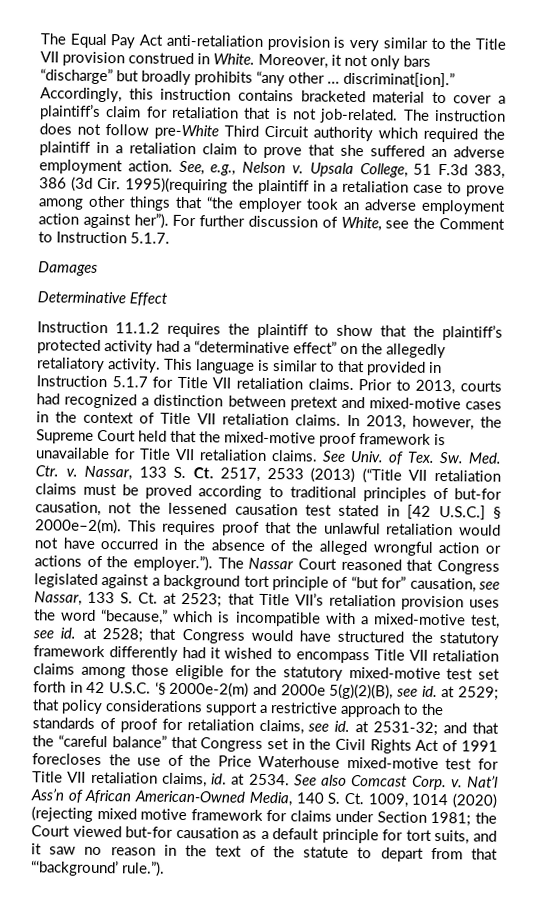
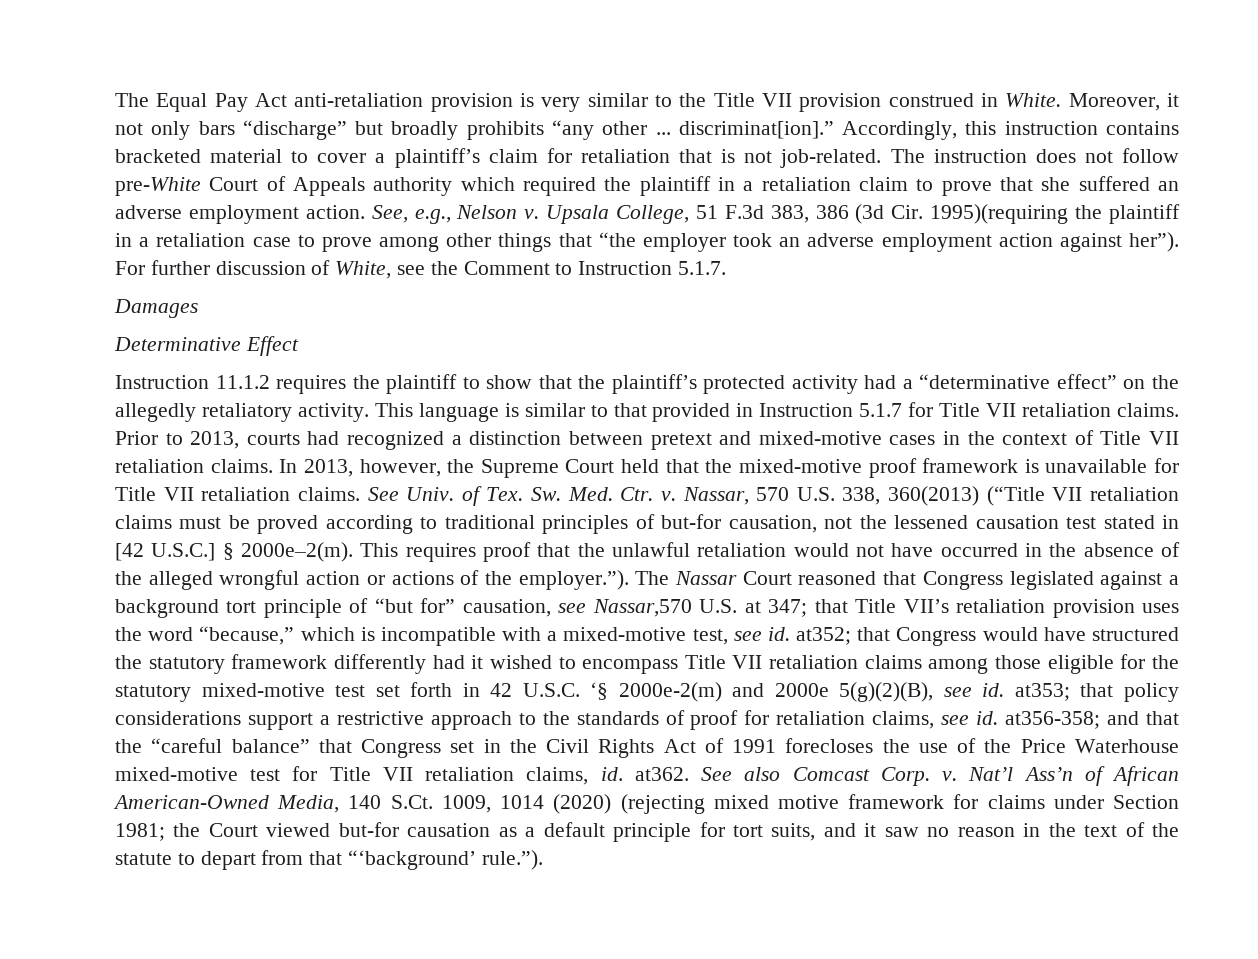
- The instruction does not follow pre-White Third Circuit authority which required the plaintiff in a retaliation claim to prove that she suffered an adverse employment action.
+ The instruction does not follow pre-White Court of Appeals authority which required the plaintiff in a retaliation claim to prove that she suffered an adverse employment action.
- Nassar, 133 S. Ct. 2517, 2533 (2013) (“Title VII retaliation claims must be proved according to traditional principles of but-for causation, not the lessened causation test stated in [42 U.S.C.] § 2000e–2(m).
+ Nassar, 570 U.S. 338, 360(2013) (“Title VII retaliation claims must be proved according to traditional principles of but-for causation, not the lessened causation test stated in [42 U.S.C.] § 2000e–2(m).
- This requires proof that the unlawful retaliation would not have occurred in the absence of the alleged wrongful action or actions of the employer.”). The Nassar Court reasoned that Congress legislated against a background tort principle of “but for” causation, see Nassar, 133 S. Ct. at 2523;
+ This requires proof that the unlawful retaliation would not have occurred in the absence of the alleged wrongful action or actions of the employer.”). The Nassar Court reasoned that Congress legislated against a background tort principle of “but for” causation, see Nassar,570 U.S. at 347;
- that Title VII’s retaliation provision uses the word “because,” which is incompatible with a mixed-motive test, see id. at 2528;
+ that Title VII’s retaliation provision uses the word “because,” which is incompatible with a mixed-motive test, see id. at352;
- that Congress would have structured the statutory framework differently had it wished to encompass Title VII retaliation claims among those eligible for the statutory mixed-motive test set forth in 42 U.S.C. ‘§ 2000e-2(m) and 2000e 5(g)(2)(B), see id. at 2529;
+ that Congress would have structured the statutory framework differently had it wished to encompass Title VII retaliation claims among those eligible for the statutory mixed-motive test set forth in 42 U.S.C. ‘§ 2000e-2(m) and 2000e 5(g)(2)(B), see id. at353;
- that policy considerations support a restrictive approach to the standards of proof for retaliation claims, see id. at 2531-32;
+ that policy considerations support a restrictive approach to the standards of proof for retaliation claims, see id. at356-358;
- and that the “careful balance” that Congress set in the Civil Rights Act of 1991 forecloses the use of the Price Waterhouse mixed-motive test for Title VII retaliation claims, id. at 2534.
+ and that the “careful balance” that Congress set in the Civil Rights Act of 1991 forecloses the use of the Price Waterhouse mixed-motive test for Title VII retaliation claims, id. at362.
- Nat’l Ass’n of African American-Owned Media, 140 S. Ct. 1009, 1014 (2020) (rejecting mixed motive framework for claims under Section 1981; the Court viewed but-for causation as a default principle for tort suits, and it saw no reason in the text of the statute to depart from that “‘background’ rule.”).
+ Nat’l Ass’n of African American-Owned Media, 140 S.Ct. 1009, 1014 (2020) (rejecting mixed motive framework for claims under Section 1981; the Court viewed but-for causation as a default principle for tort suits, and it saw no reason in the text of the statute to depart from that “‘background’ rule.”).

